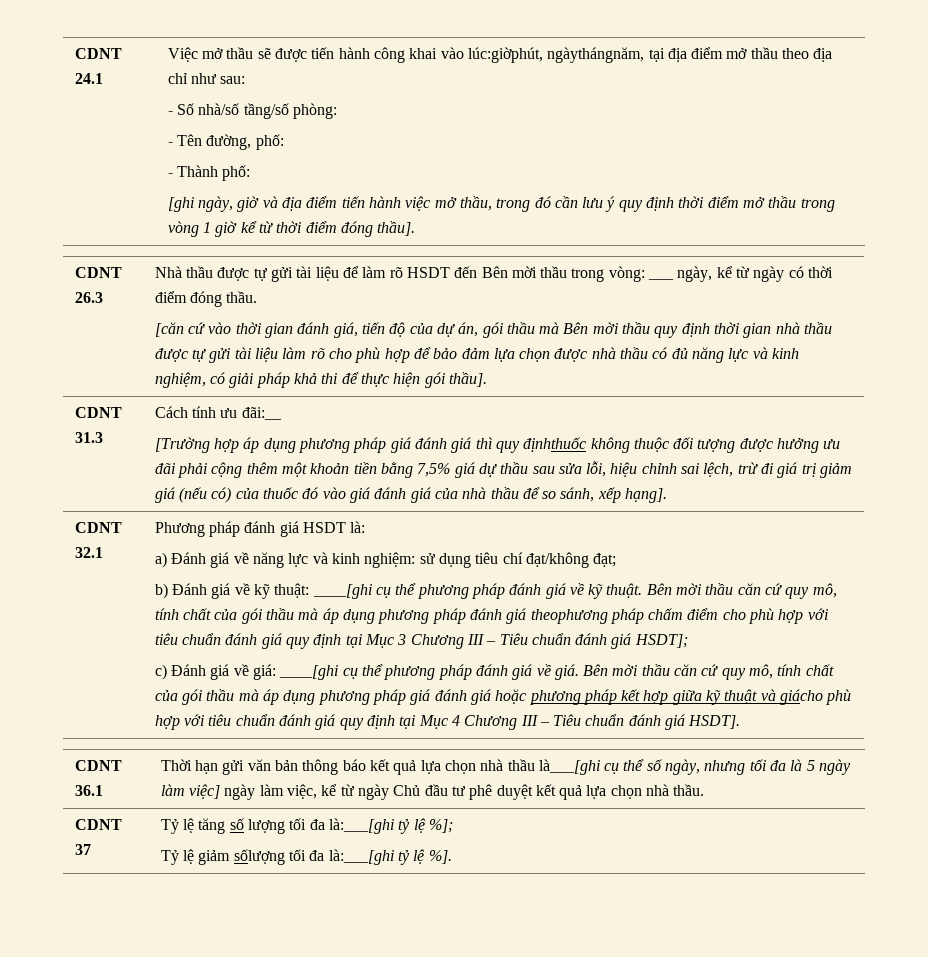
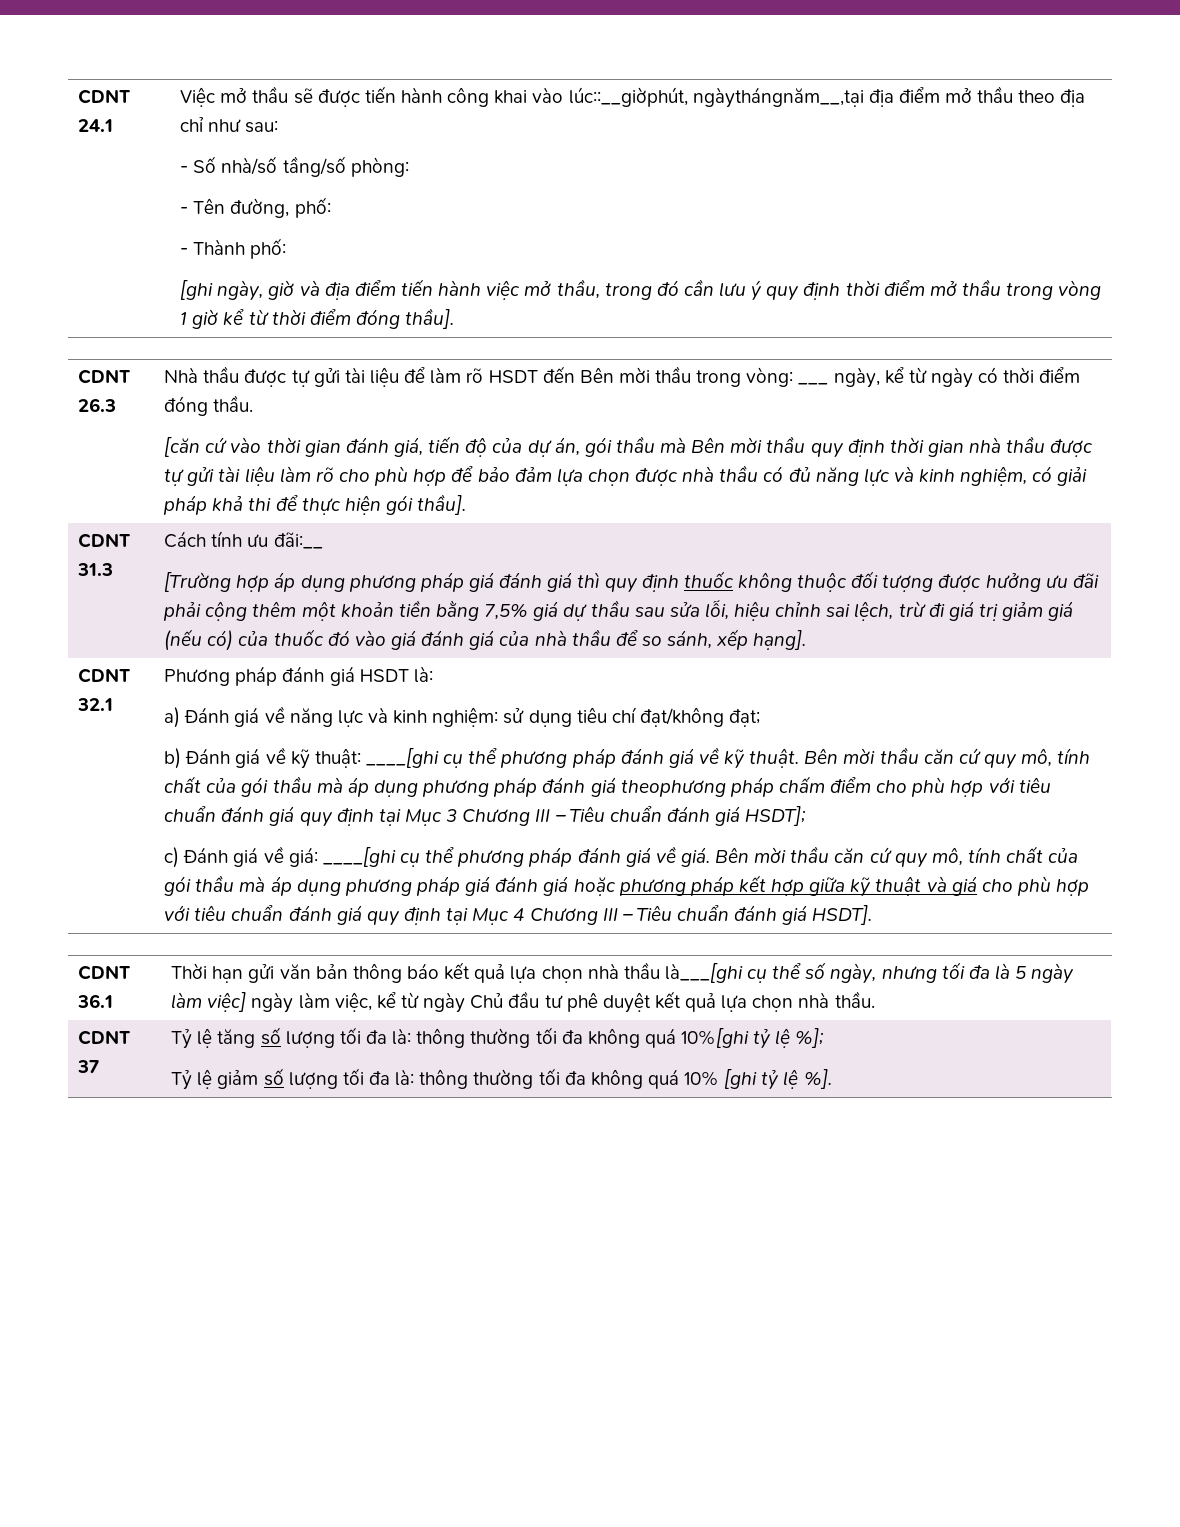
- Việc mở thầu sẽ được tiến hành công khai vào lúc:giờphút, ngàythángnăm, tại địa điểm mở thầu theo địa chỉ như sau:
+ Việc mở thầu sẽ được tiến hành công khai vào lúc::__giờphút, ngàythángnăm__,tại địa điểm mở thầu theo địa chỉ như sau:
- [Trường hợp áp dụng phương pháp giá đánh giá thì quy địnhthuốc không thuộc đối tượng được hưởng ưu đãi phải cộng thêm một khoản tiền bằng 7,5% giá dự thầu sau sửa lỗi, hiệu chỉnh sai lệch, trừ đi giá trị giảm giá (nếu có) của thuốc đó vào giá đánh giá của nhà thầu để so sánh, xếp hạng].
+ [Trường hợp áp dụng phương pháp giá đánh giá thì quy định thuốc không thuộc đối tượng được hưởng ưu đãi phải cộng thêm một khoản tiền bằng 7,5% giá dự thầu sau sửa lỗi, hiệu chỉnh sai lệch, trừ đi giá trị giảm giá (nếu có) của thuốc đó vào giá đánh giá của nhà thầu để so sánh, xếp hạng].
- Bên mời thầu căn cứ quy mô, tính chất của gói thầu mà áp dụng phương pháp giá đánh giá hoặc phương pháp kết hợp giữa kỹ thuật và giácho phù hợp với tiêu chuẩn đánh giá quy định tại Mục 4 Chương III – Tiêu chuẩn đánh giá HSDT].
+ Bên mời thầu căn cứ quy mô, tính chất của gói thầu mà áp dụng phương pháp giá đánh giá hoặc phương pháp kết hợp giữa kỹ thuật và giá cho phù hợp với tiêu chuẩn đánh giá quy định tại Mục 4 Chương III – Tiêu chuẩn đánh giá HSDT].
- CDNT 37 | Tỷ lệ tăng số lượng tối đa là:___[ghi tỷ lệ %];
- Tỷ lệ giảm sốlượng tối đa là:___[ghi tỷ lệ %].
+ CDNT 37 | Tỷ lệ tăng số lượng tối đa là: thông thường tối đa không quá 10%[ghi tỷ lệ %];
+ Tỷ lệ giảm số lượng tối đa là: thông thường tối đa không quá 10% [ghi tỷ lệ %].

